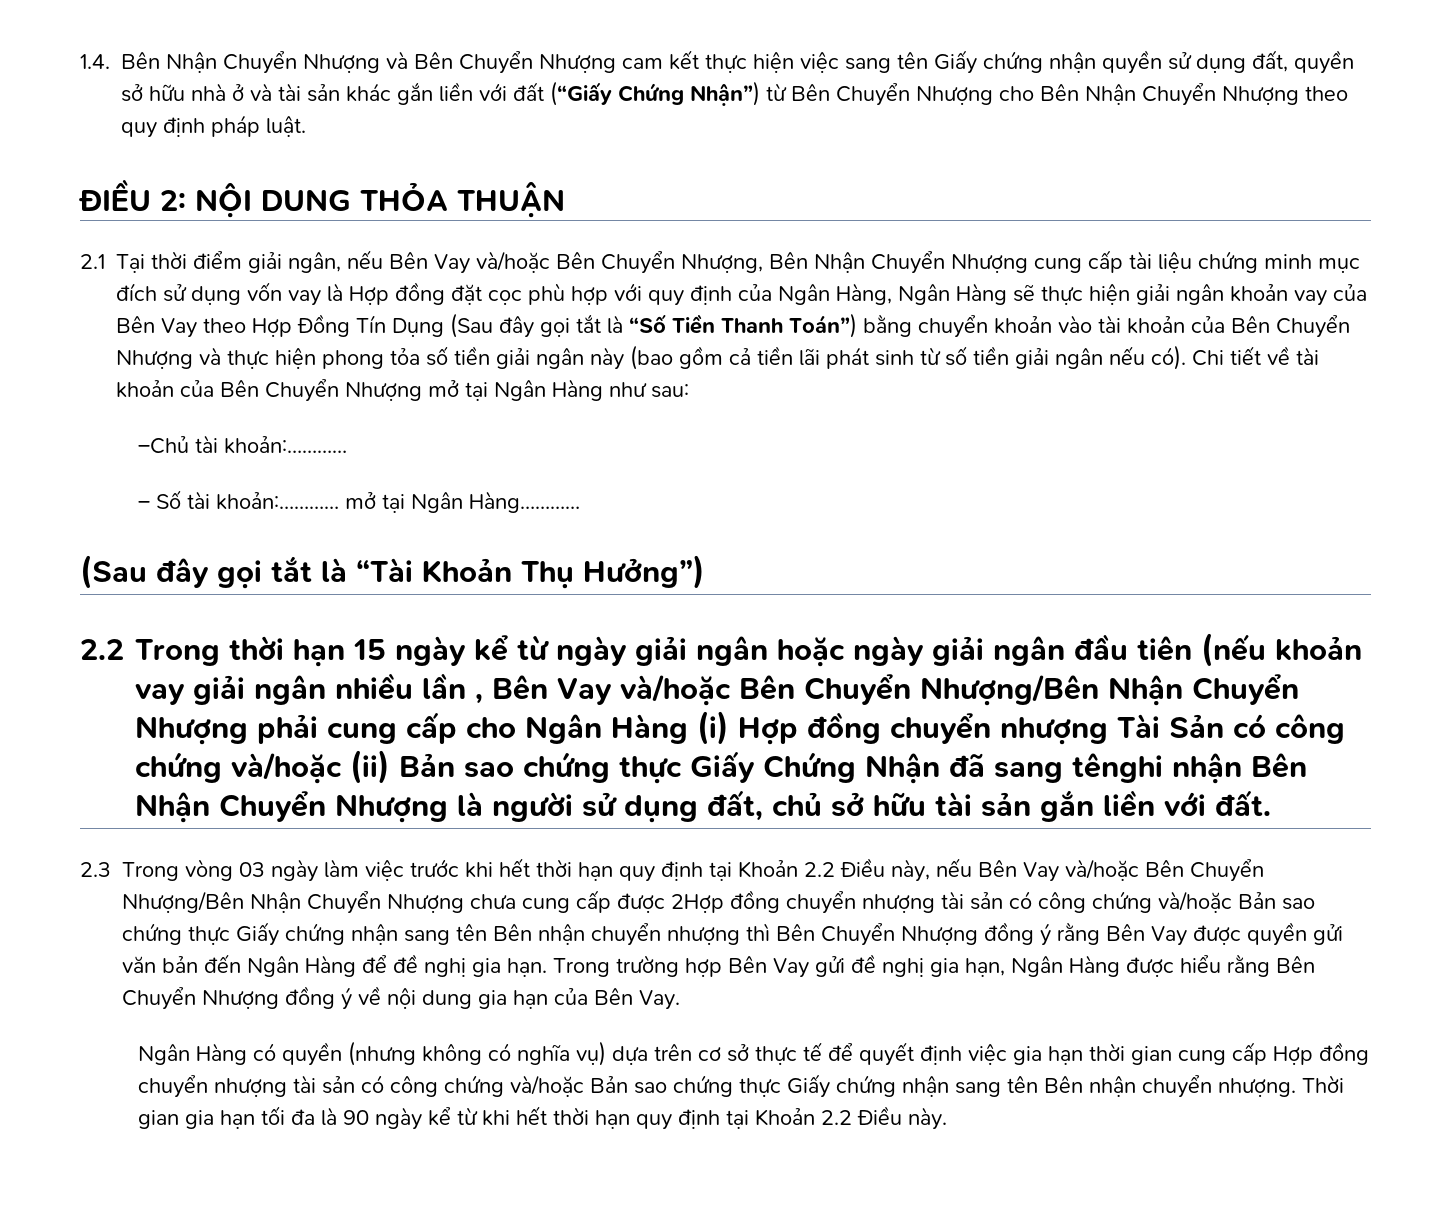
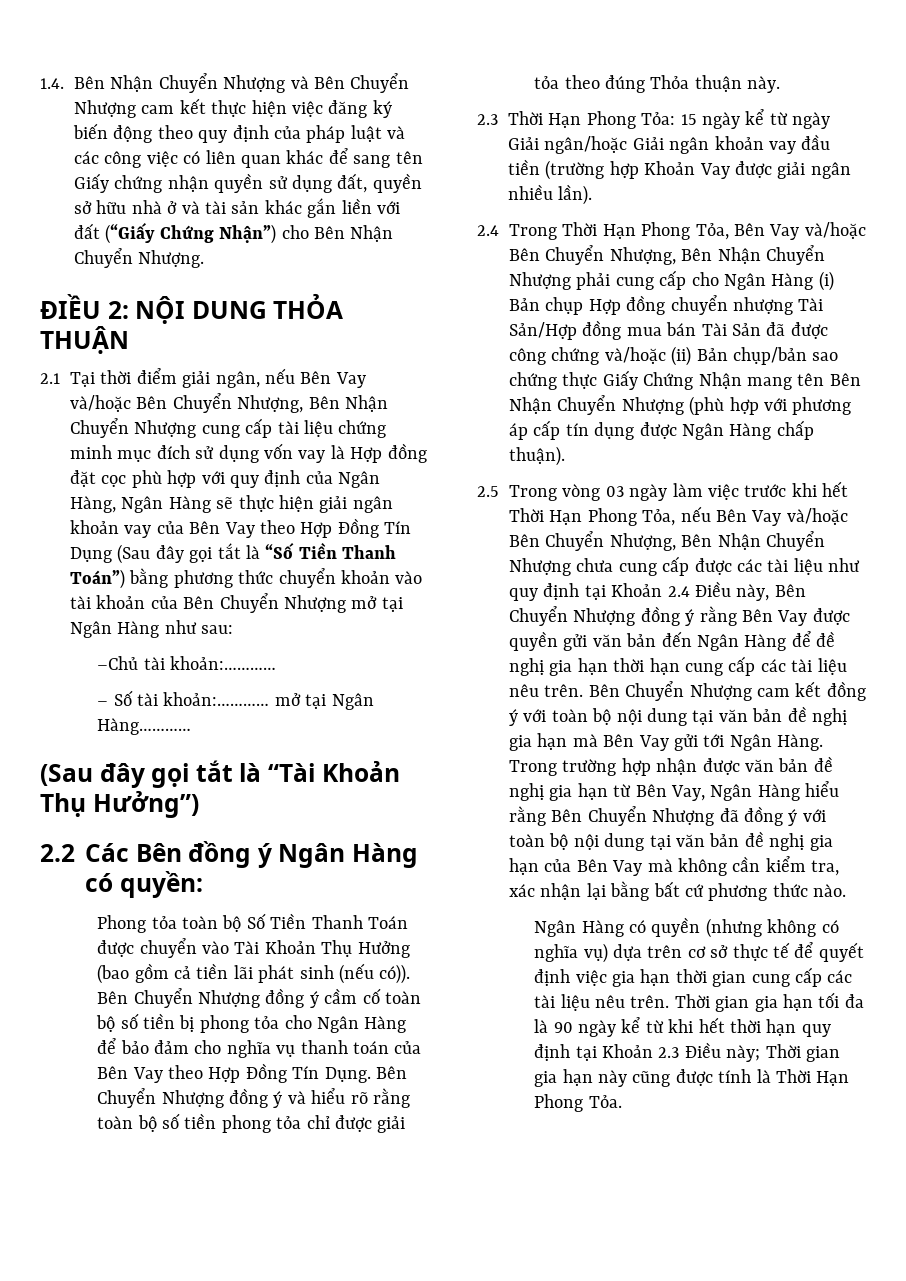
- 1.4. Bên Nhận Chuyển Nhượng và Bên Chuyển Nhượng cam kết thực hiện việc sang tên Giấy chứng nhận quyền sử dụng đất, quyền sở hữu nhà ở và tài sản khác gắn liền với đất (“Giấy Chứng Nhận”) từ Bên Chuyển Nhượng cho Bên Nhận Chuyển Nhượng theo quy định pháp luật.
+ 1.4. Bên Nhận Chuyển Nhượng và Bên Chuyển Nhượng cam kết thực hiện việc đăng ký biến động theo quy định của pháp luật và các công việc có liên quan khác để sang tên Giấy chứng nhận quyền sử dụng đất, quyền sở hữu nhà ở và tài sản khác gắn liền với đất (“Giấy Chứng Nhận”) cho Bên Nhận Chuyển Nhượng.
- 2.1 Tại thời điểm giải ngân, nếu Bên Vay và/hoặc Bên Chuyển Nhượng, Bên Nhận Chuyển Nhượng cung cấp tài liệu chứng minh mục đích sử dụng vốn vay là Hợp đồng đặt cọc phù hợp với quy định của Ngân Hàng, Ngân Hàng sẽ thực hiện giải ngân khoản vay của Bên Vay theo Hợp Đồng Tín Dụng (Sau đây gọi tắt là “Số Tiền Thanh Toán”) bằng chuyển khoản vào tài khoản của Bên Chuyển Nhượng và thực hiện phong tỏa số tiền giải ngân này (bao gồm cả tiền lãi phát sinh từ số tiền giải ngân nếu có). Chi tiết về tài khoản của Bên Chuyển Nhượng mở tại Ngân Hàng như sau:
+ 2.1 Tại thời điểm giải ngân, nếu Bên Vay và/hoặc Bên Chuyển Nhượng, Bên Nhận Chuyển Nhượng cung cấp tài liệu chứng minh mục đích sử dụng vốn vay là Hợp đồng đặt cọc phù hợp với quy định của Ngân Hàng, Ngân Hàng sẽ thực hiện giải ngân khoản vay của Bên Vay theo Hợp Đồng Tín Dụng (Sau đây gọi tắt là “Số Tiền Thanh Toán”) bằng phương thức chuyển khoản vào tài khoản của Bên Chuyển Nhượng mở tại Ngân Hàng như sau:
- 2.2 Trong thời hạn 15 ngày kể từ ngày giải ngân hoặc ngày giải ngân đầu tiên (nếu khoản vay giải ngân nhiều lần , Bên Vay và/hoặc Bên Chuyển Nhượng/Bên Nhận Chuyển Nhượng phải cung cấp cho Ngân Hàng (i) Hợp đồng chuyển nhượng Tài Sản có công chứng và/hoặc (ii) Bản sao chứng thực Giấy Chứng Nhận đã sang tênghi nhận Bên Nhận Chuyển Nhượng là người sử dụng đất, chủ sở hữu tài sản gắn liền với đất.
- 2.3 Trong vòng 03 ngày làm việc trước khi hết thời hạn quy định tại Khoản 2.2 Điều này, nếu Bên Vay và/hoặc Bên Chuyển Nhượng/Bên Nhận Chuyển Nhượng chưa cung cấp được 2Hợp đồng chuyển nhượng tài sản có công chứng và/hoặc Bản sao chứng thực Giấy chứng nhận sang tên Bên nhận chuyển nhượng thì Bên Chuyển Nhượng đồng ý rằng Bên Vay được quyền gửi văn bản đến Ngân Hàng để đề nghị gia hạn. Trong trường hợp Bên Vay gửi đề nghị gia hạn, Ngân Hàng được hiểu rằng Bên Chuyển Nhượng đồng ý về nội dung gia hạn của Bên Vay.
+ 2.2 Các Bên đồng ý Ngân Hàng có quyền:
+ Phong tỏa toàn bộ Số Tiền Thanh Toán được chuyển vào Tài Khoản Thụ Hưởng (bao gồm cả tiền lãi phát sinh (nếu có)). Bên Chuyển Nhượng đồng ý cầm cố toàn bộ số tiền bị phong tỏa cho Ngân Hàng để bảo đảm cho nghĩa vụ thanh toán của Bên Vay theo Hợp Đồng Tín Dụng. Bên Chuyển Nhượng đồng ý và hiểu rõ rằng toàn bộ số tiền phong tỏa chỉ được giải tỏa theo đúng Thỏa thuận này.
+ 2.3 Thời Hạn Phong Tỏa: 15 ngày kể từ ngày Giải ngân/hoặc Giải ngân khoản vay đầu tiền (trường hợp Khoản Vay được giải ngân nhiều lần).
+ 2.4 Trong Thời Hạn Phong Tỏa, Bên Vay và/hoặc Bên Chuyển Nhượng, Bên Nhận Chuyển Nhượng phải cung cấp cho Ngân Hàng (i) Bản chụp Hợp đồng chuyển nhượng Tài Sản/Hợp đồng mua bán Tài Sản đã được công chứng và/hoặc (ii) Bản chụp/bản sao chứng thực Giấy Chứng Nhận mang tên Bên Nhận Chuyển Nhượng (phù hợp với phương áp cấp tín dụng được Ngân Hàng chấp thuận).
+ 2.5 Trong vòng 03 ngày làm việc trước khi hết Thời Hạn Phong Tỏa, nếu Bên Vay và/hoặc Bên Chuyển Nhượng, Bên Nhận Chuyển Nhượng chưa cung cấp được các tài liệu như quy định tại Khoản 2.4 Điều này, Bên Chuyển Nhượng đồng ý rằng Bên Vay được quyền gửi văn bản đến Ngân Hàng để đề nghị gia hạn thời hạn cung cấp các tài liệu nêu trên. Bên Chuyển Nhượng cam kết đồng ý với toàn bộ nội dung tại văn bản đề nghị gia hạn mà Bên Vay gửi tới Ngân Hàng. Trong trường hợp nhận được văn bản đề nghị gia hạn từ Bên Vay, Ngân Hàng hiểu rằng Bên Chuyển Nhượng đã đồng ý với toàn bộ nội dung tại văn bản đề nghị gia hạn của Bên Vay mà không cần kiểm tra, xác nhận lại bằng bất cứ phương thức nào.
- Ngân Hàng có quyền (nhưng không có nghĩa vụ) dựa trên cơ sở thực tế để quyết định việc gia hạn thời gian cung cấp Hợp đồng chuyển nhượng tài sản có công chứng và/hoặc Bản sao chứng thực Giấy chứng nhận sang tên Bên nhận chuyển nhượng.
+ Ngân Hàng có quyền (nhưng không có nghĩa vụ) dựa trên cơ sở thực tế để quyết định việc gia hạn thời gian cung cấp các tài liệu nêu trên.
- Thời gian gia hạn tối đa là 90 ngày kể từ khi hết thời hạn quy định tại Khoản 2.2 Điều này.
+ Thời gian gia hạn tối đa là 90 ngày kể từ khi hết thời hạn quy định tại Khoản 2.3 Điều này; Thời gian gia hạn này cũng được tính là Thời Hạn Phong Tỏa.

